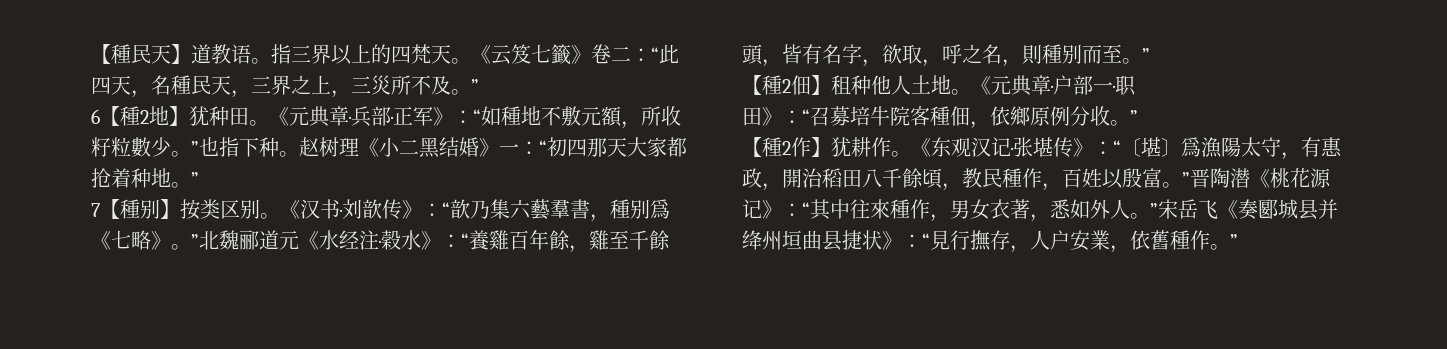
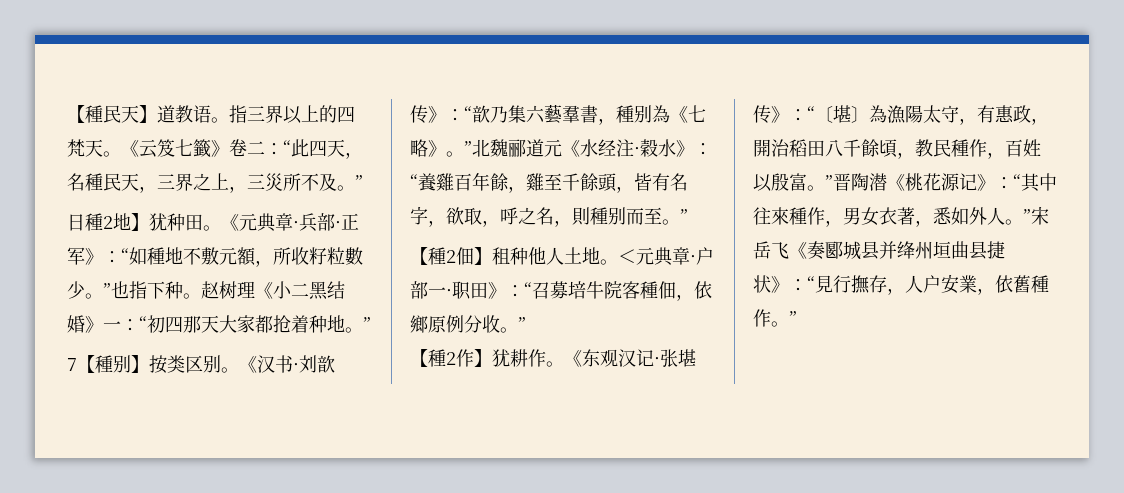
- 6【種2地】犹种田。
+ 日種2地】犹种田。
- 《汉书·刘歆传》：“歆乃集六藝羣書，種别爲《七略》。”北魏郦道元《水经注·穀水》：“養雞百年餘，雞至千餘頭，皆有名字，欲取，呼之名，則種别而至。”
+ 《汉书·刘歆传》：“歆乃集六藝羣書，種别為《七略》。”北魏郦道元《水经注·穀水》：“養雞百年餘，雞至千餘頭，皆有名字，欲取，呼之名，則種别而至。”
- 《元典章·户部一·职
- 田》：“召募培牛院客種佃，依鄉原例分收。”
+ ＜元典章·户部一·职田》：“召募培牛院客種佃，依鄉原例分收。”
- 《东观汉记·张堪传》：“〔堪〕爲漁陽太守，有惠政，開治稻田八千餘頃，教民種作，百姓以殷富。”晋陶潜《桃花源记》：“其中往來種作，男女衣著，悉如外人。”宋岳飞《奏郾城县并绛州垣曲县捷状》：“見行撫存，人户安業，依舊種作。”
+ 《东观汉记·张堪传》：“〔堪〕為漁陽太守，有惠政，開治稻田八千餘頃，教民種作，百姓以殷富。”晋陶潜《桃花源记》：“其中往來種作，男女衣著，悉如外人。”宋岳飞《奏郾城县并绛州垣曲县捷状》：“見行撫存，人户安業，依舊種作。”

